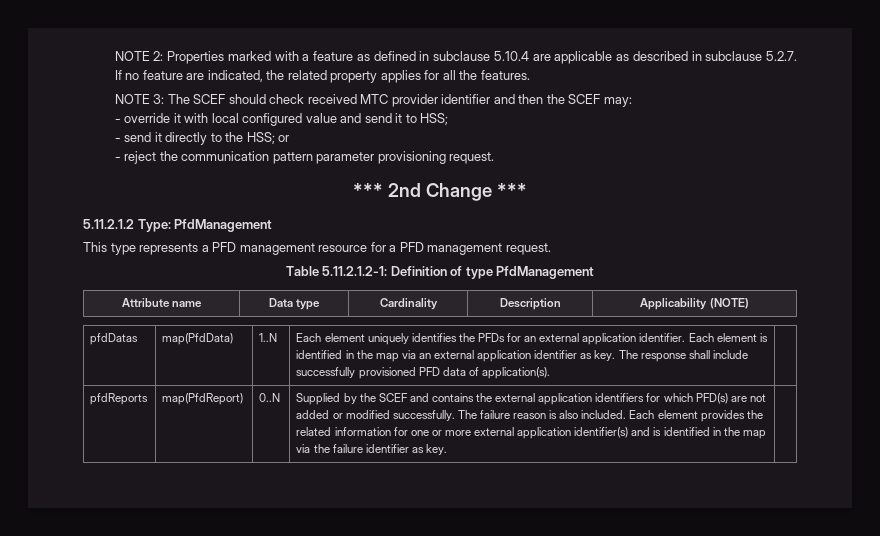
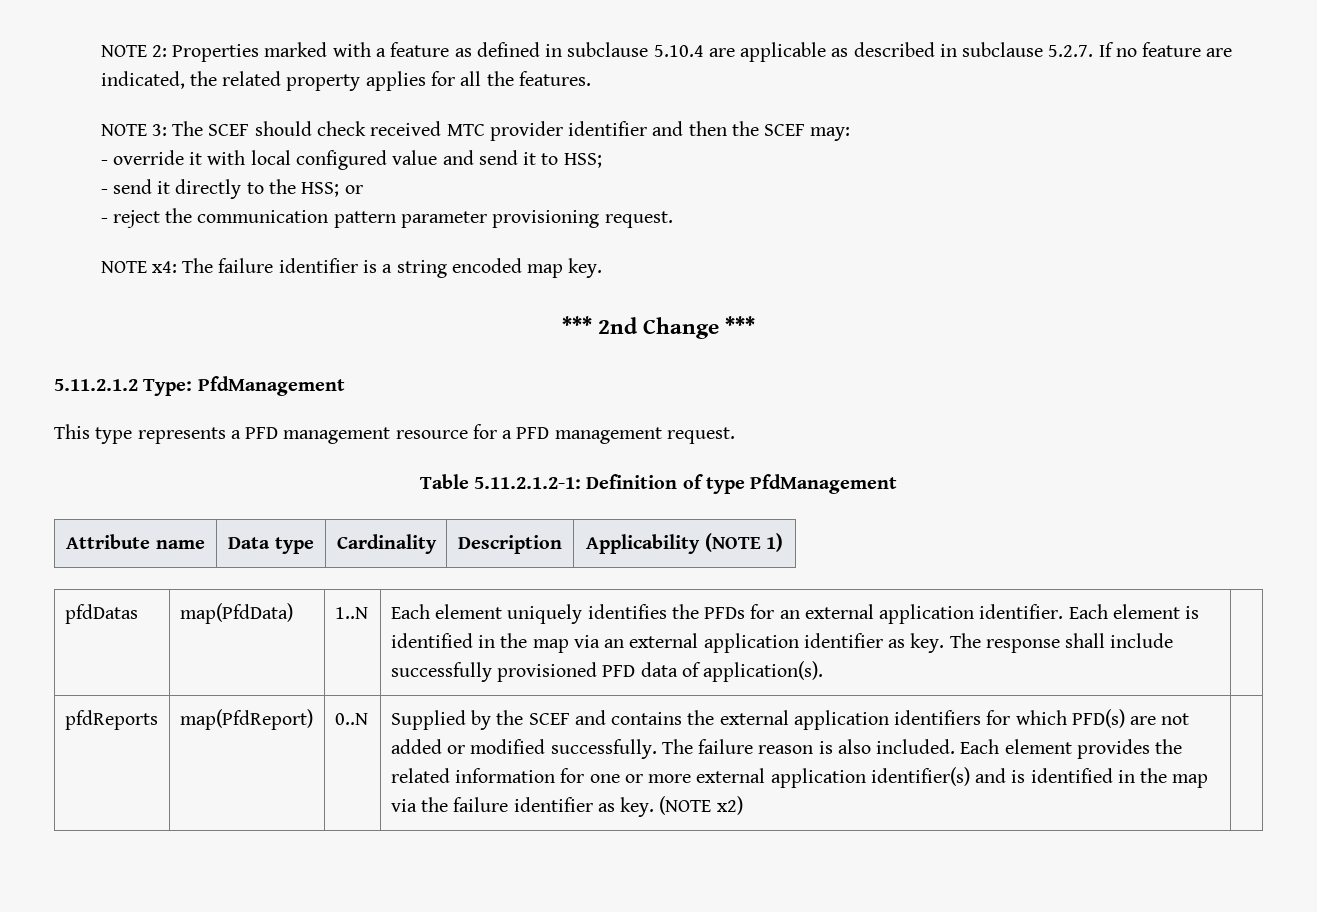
+ NOTE x4: The failure identifier is a string encoded map key.
- Attribute name | Data type | Cardinality | Description | Applicability (NOTE)
+ Attribute name | Data type | Cardinality | Description | Applicability (NOTE 1)
+ (NOTE x2)

